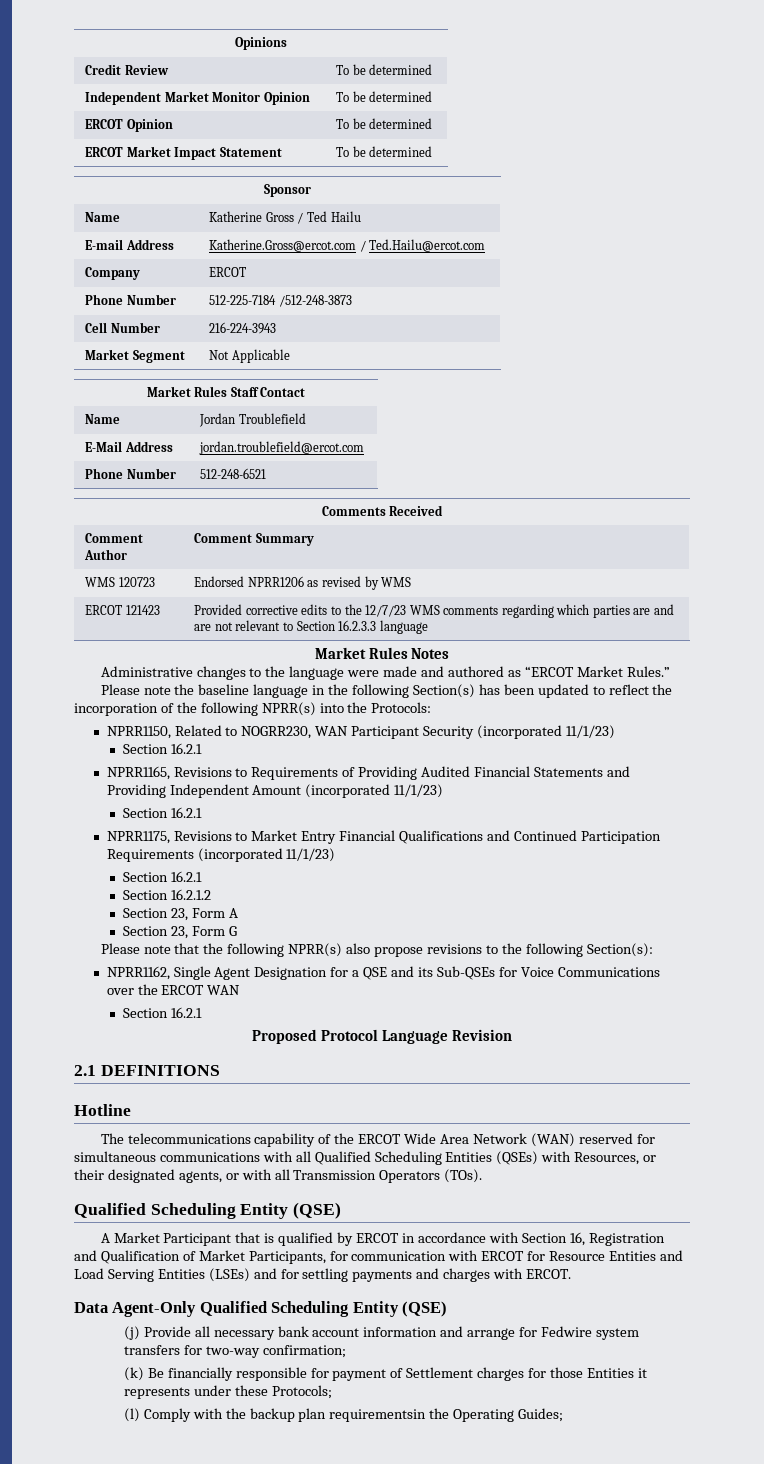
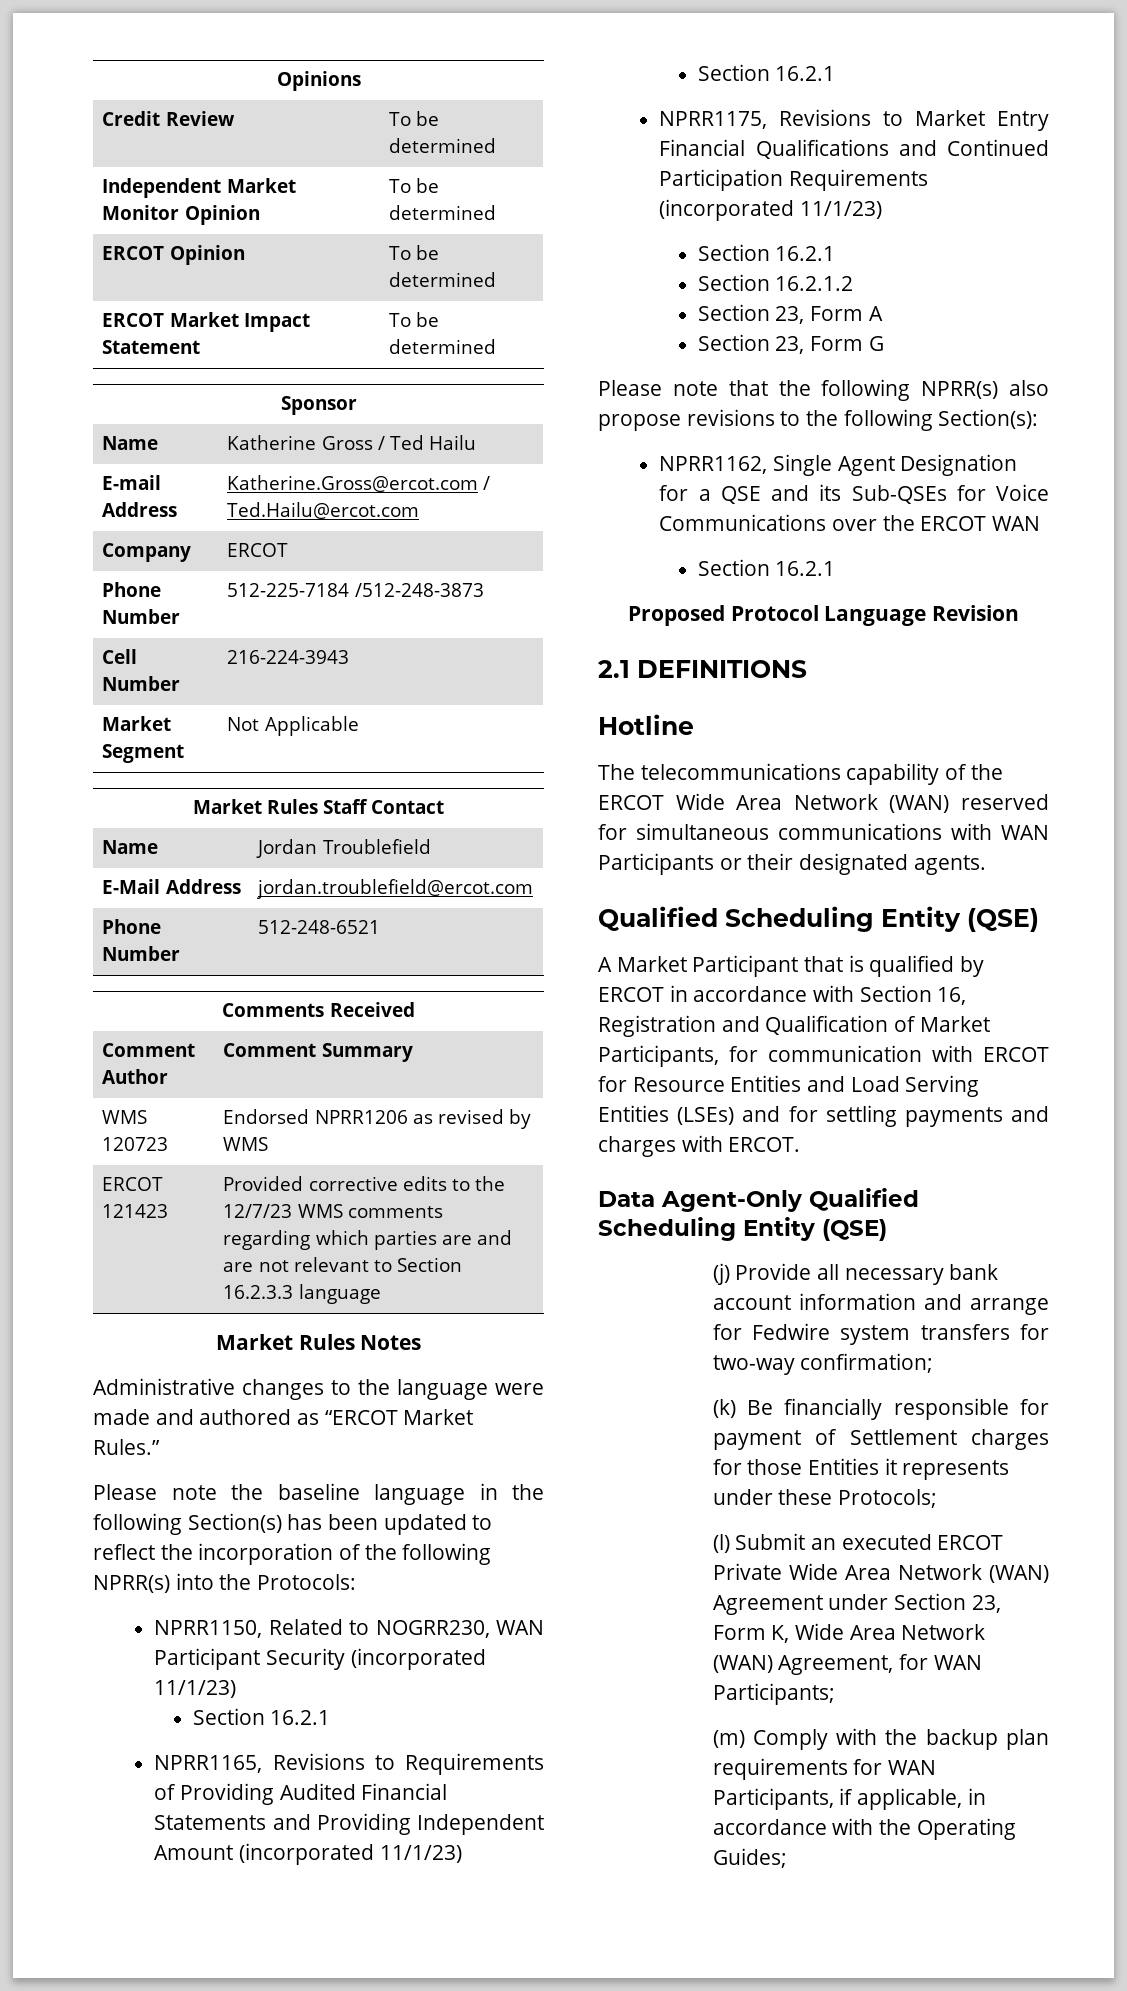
- The telecommunications capability of the ERCOT Wide Area Network (WAN) reserved for simultaneous communications with all Qualified Scheduling Entities (QSEs) with Resources, or their designated agents, or with all Transmission Operators (TOs).
+ The telecommunications capability of the ERCOT Wide Area Network (WAN) reserved for simultaneous communications with WAN Participants or their designated agents.
- (l) Comply with the backup plan requirementsin the Operating Guides;
+ (l) Submit an executed ERCOT Private Wide Area Network (WAN) Agreement under Section 23, Form K, Wide Area Network (WAN) Agreement, for WAN Participants;
+ (m) Comply with the backup plan requirements for WAN Participants, if applicable, in accordance with the Operating Guides;

